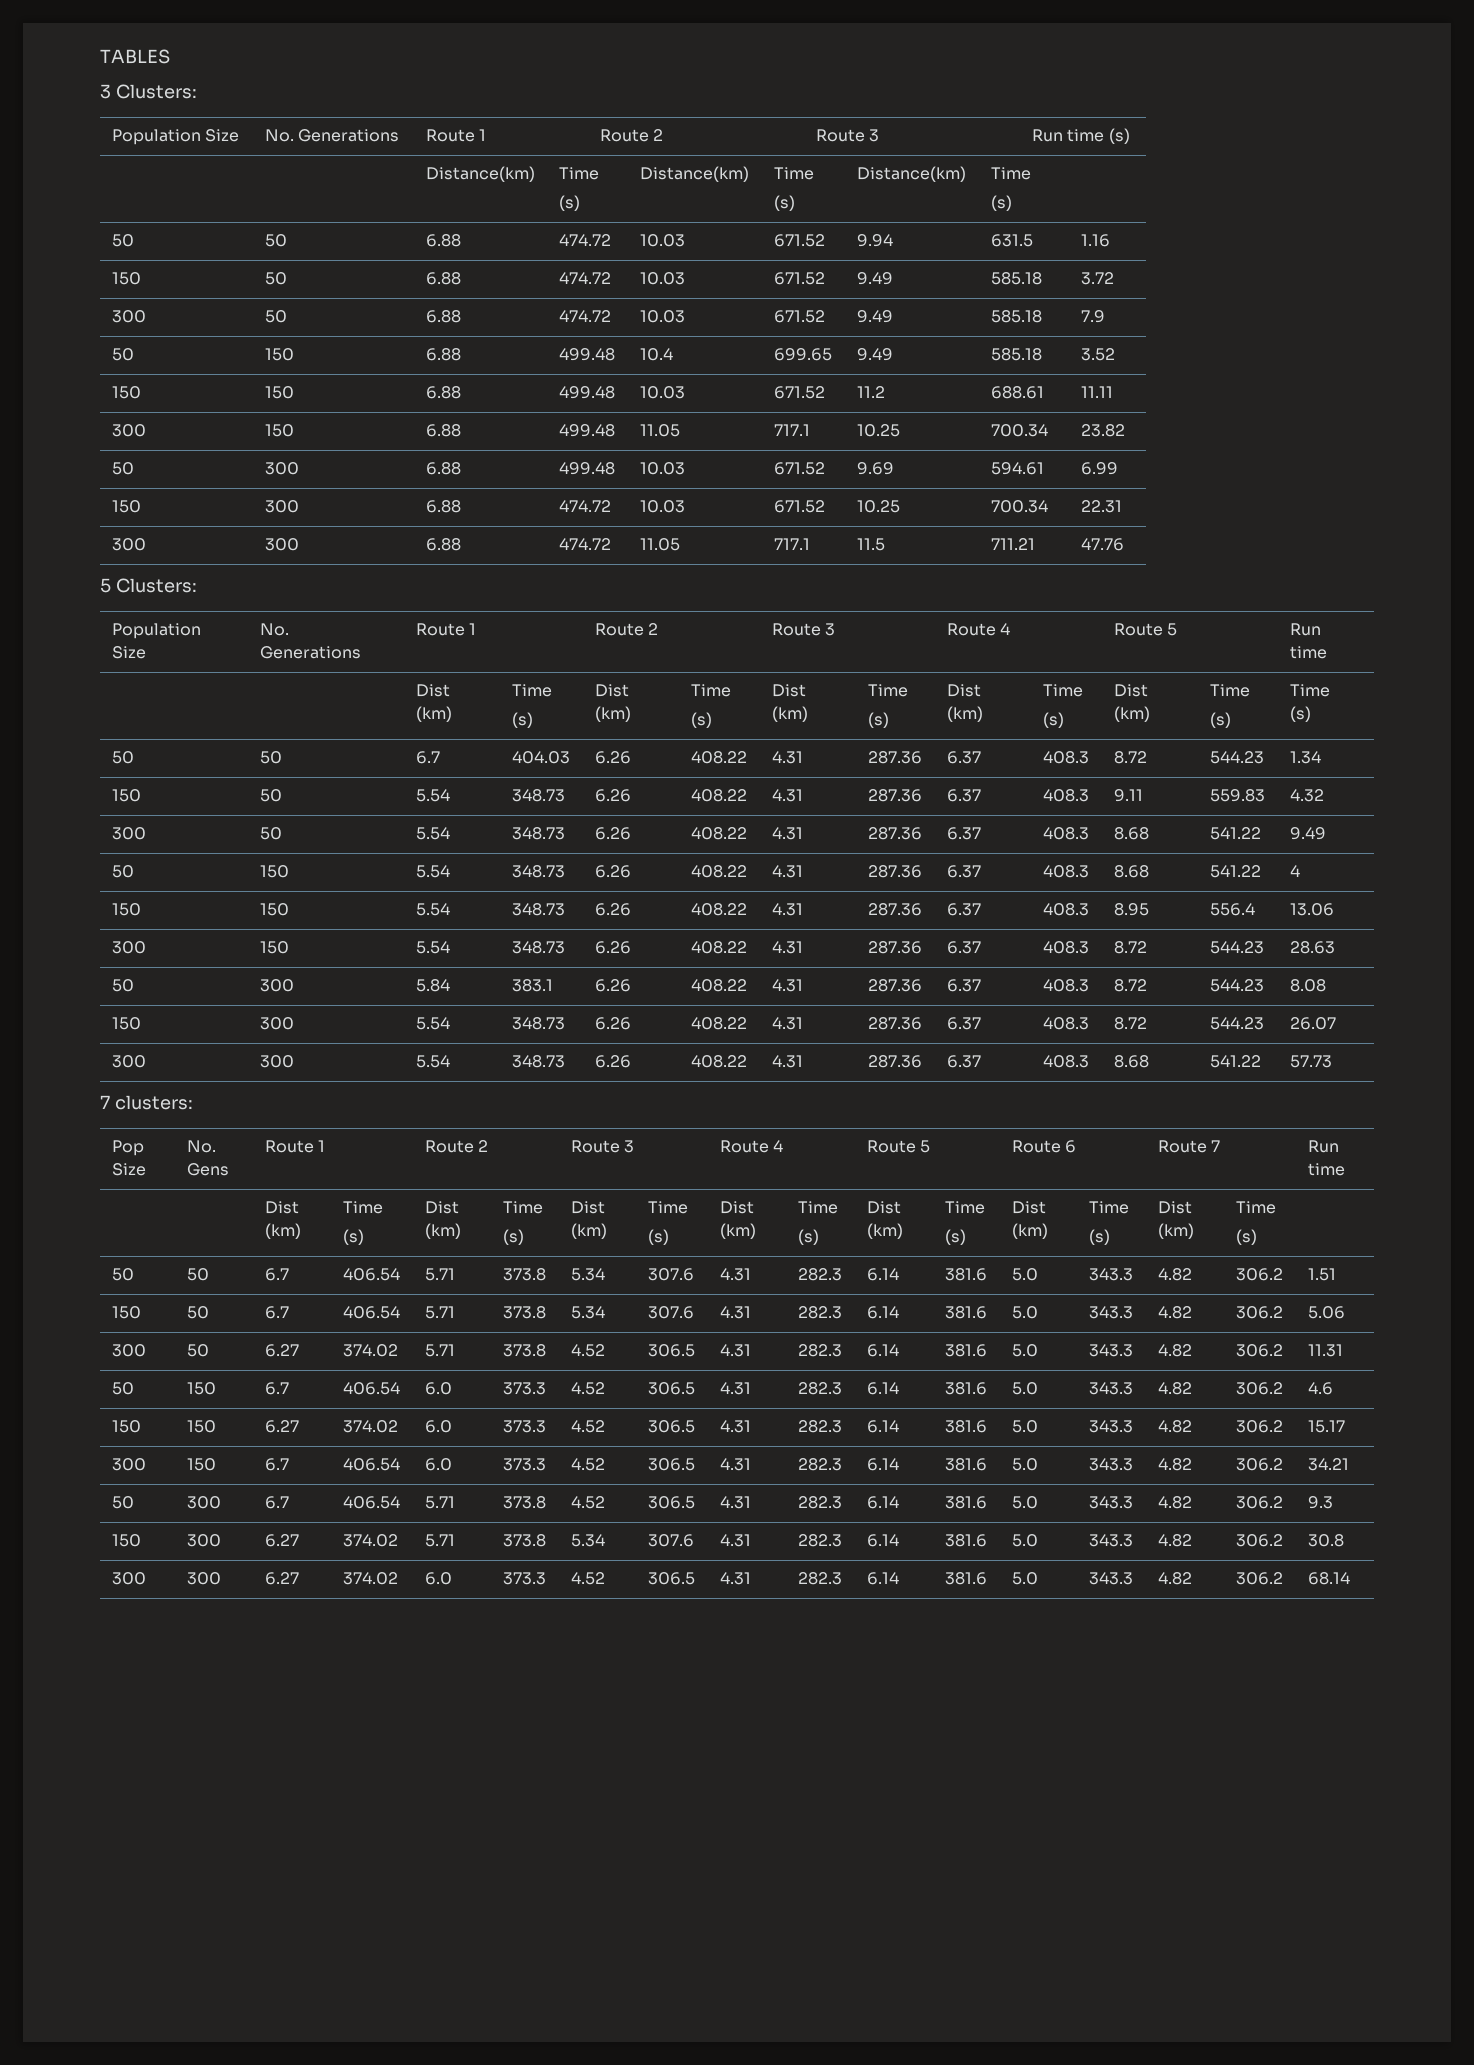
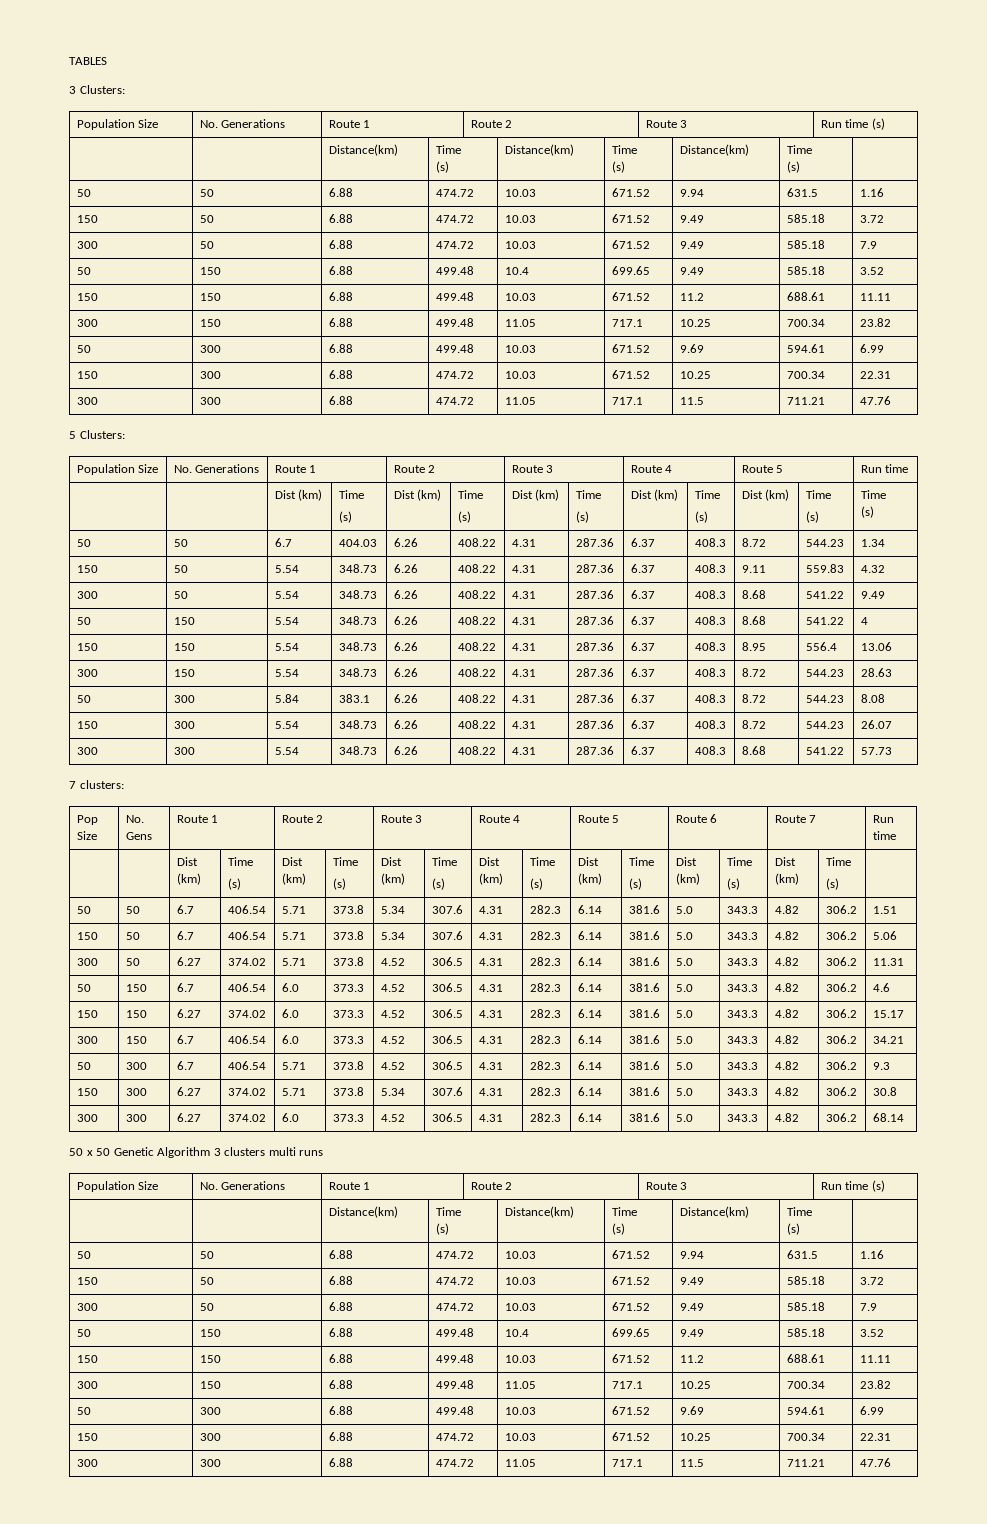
+ 50 x 50 Genetic Algorithm 3 clusters multi runs
+ Population Size | No. Generations | Route 1 | Route 2 | Route 3 | Run time (s)
+ | | Distance(km) | Time
+ (s) | Distance(km) | Time
+ (s) | Distance(km) | Time
+ (s) |
+ 50 | 50 | 6.88 | 474.72 | 10.03 | 671.52 | 9.94 | 631.5 | 1.16
+ 150 | 50 | 6.88 | 474.72 | 10.03 | 671.52 | 9.49 | 585.18 | 3.72
+ 300 | 50 | 6.88 | 474.72 | 10.03 | 671.52 | 9.49 | 585.18 | 7.9
+ 50 | 150 | 6.88 | 499.48 | 10.4 | 699.65 | 9.49 | 585.18 | 3.52
+ 150 | 150 | 6.88 | 499.48 | 10.03 | 671.52 | 11.2 | 688.61 | 11.11
+ 300 | 150 | 6.88 | 499.48 | 11.05 | 717.1 | 10.25 | 700.34 | 23.82
+ 50 | 300 | 6.88 | 499.48 | 10.03 | 671.52 | 9.69 | 594.61 | 6.99
+ 150 | 300 | 6.88 | 474.72 | 10.03 | 671.52 | 10.25 | 700.34 | 22.31
+ 300 | 300 | 6.88 | 474.72 | 11.05 | 717.1 | 11.5 | 711.21 | 47.76

